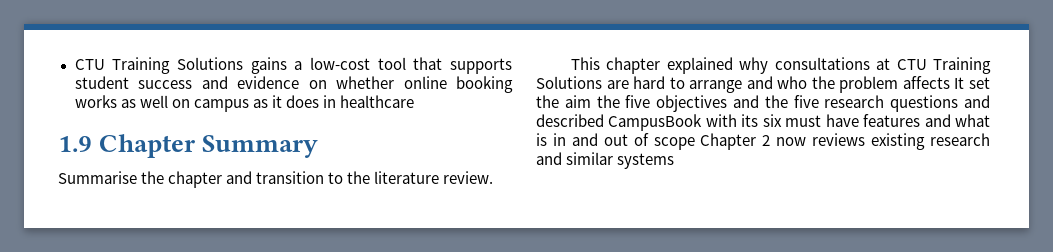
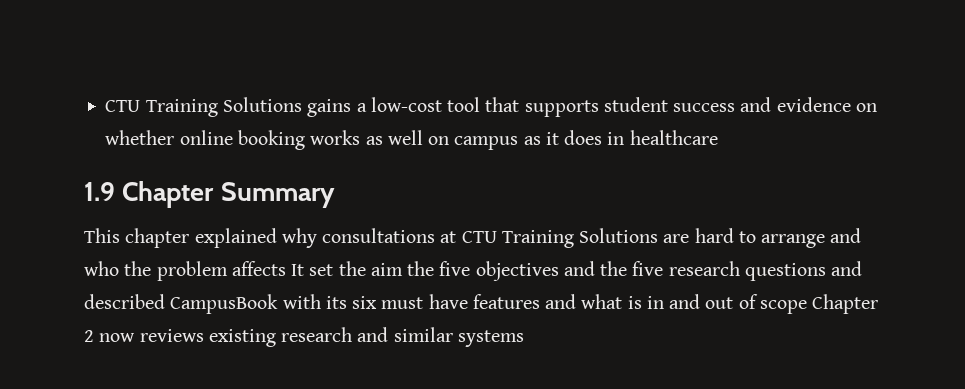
- Summarise the chapter and transition to the literature review.

